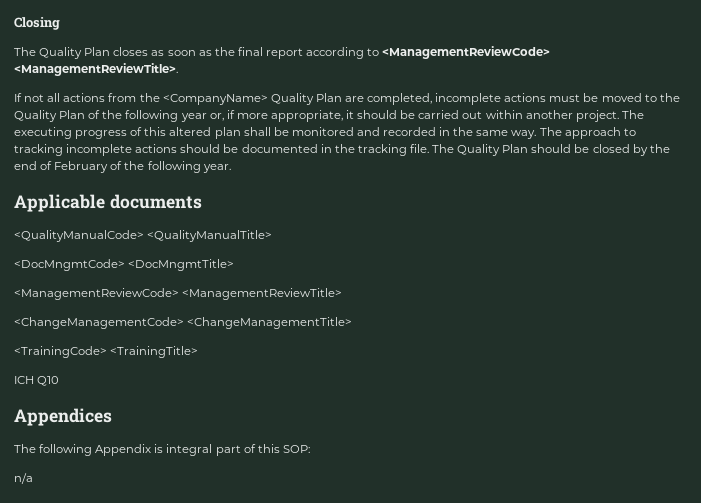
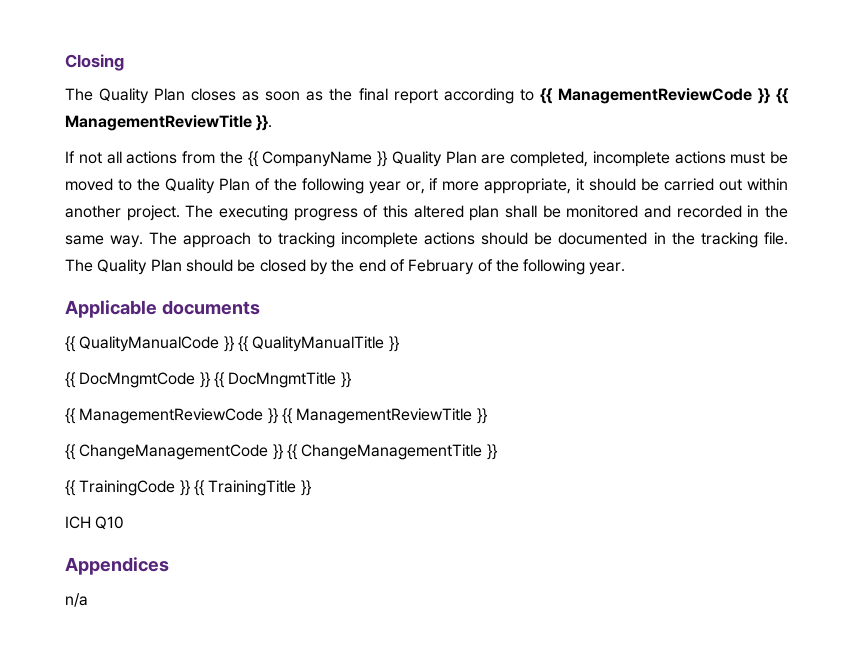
- The Quality Plan closes as soon as the final report according to <ManagementReviewCode> <ManagementReviewTitle>.
+ The Quality Plan closes as soon as the final report according to {{ ManagementReviewCode }} {{ ManagementReviewTitle }}.
- If not all actions from the <CompanyName> Quality Plan are completed, incomplete actions must be moved to the Quality Plan of the following year or, if more appropriate, it should be carried out within another project.
+ If not all actions from the {{ CompanyName }} Quality Plan are completed, incomplete actions must be moved to the Quality Plan of the following year or, if more appropriate, it should be carried out within another project.
- <QualityManualCode> <QualityManualTitle>
- <DocMngmtCode> <DocMngmtTitle>
- <ManagementReviewCode> <ManagementReviewTitle>
- <ChangeManagementCode> <ChangeManagementTitle>
- <TrainingCode> <TrainingTitle>
+ {{ QualityManualCode }} {{ QualityManualTitle }}
+ {{ DocMngmtCode }} {{ DocMngmtTitle }}
+ {{ ManagementReviewCode }} {{ ManagementReviewTitle }}
+ {{ ChangeManagementCode }} {{ ChangeManagementTitle }}
+ {{ TrainingCode }} {{ TrainingTitle }}
  ICH Q10
  Appendices
- The following Appendix is integral part of this SOP:

